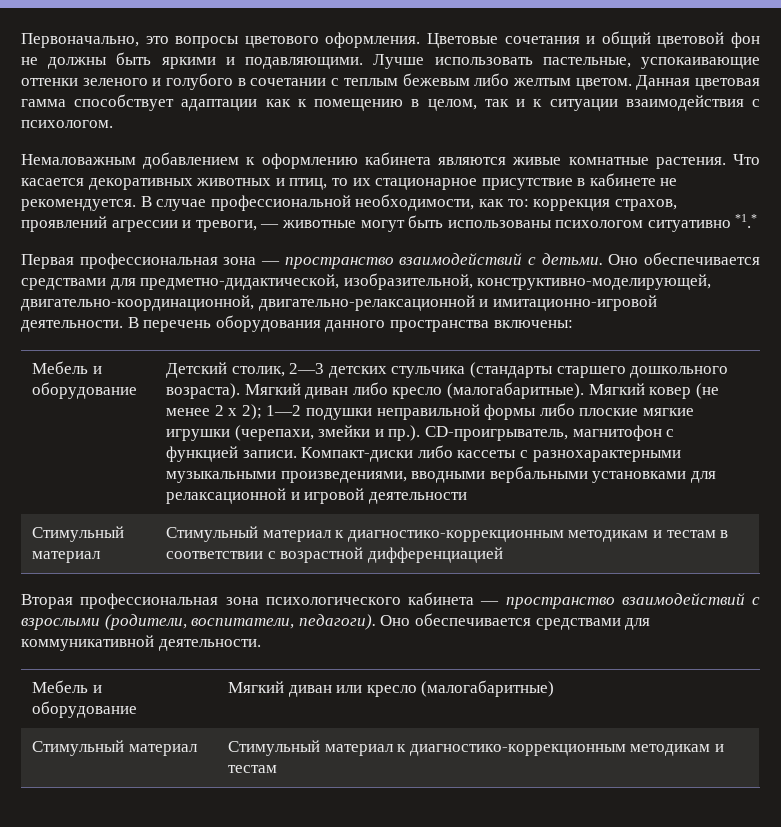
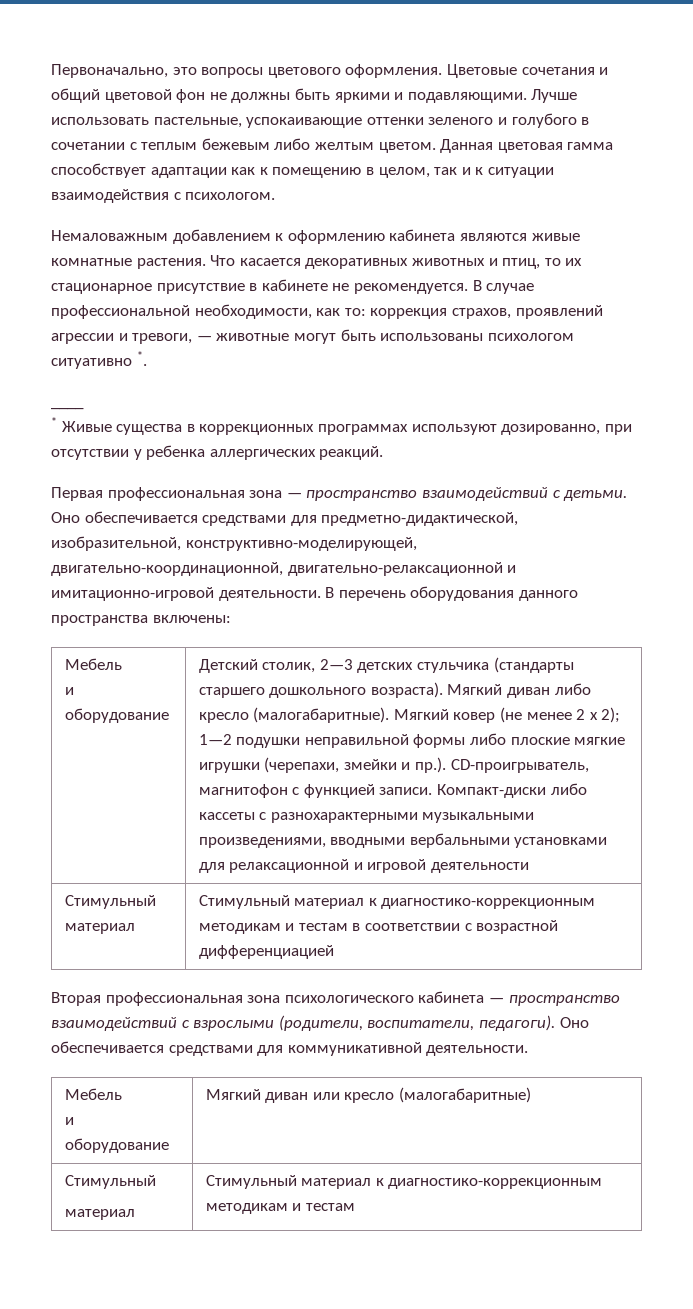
- В случае профессиональной необходимости, как то: коррекция страхов, проявлений агрессии и тревоги, — животные могут быть использованы психологом ситуативно *1.*
+ В случае профессиональной необходимости, как то: коррекция страхов, проявлений агрессии и тревоги, — животные могут быть использованы психологом ситуативно *.
+ ____
+ * Живые существа в коррекционных программах используют дозированно, при отсутствии у ребенка аллергических реакций.
  В перечень оборудования данного пространства включены:
- Мебель и оборудование
+ Мебель
+ и оборудование
  Оно обеспечивается средствами для коммуникативной деятельности.
- Мебель и оборудование | Мягкий диван или кресло (малогабаритные)
- Стимульный материал | Стимульный материал к диагностико-коррекционным методикам и тестам
+ Мебель
+ и оборудование | Мягкий диван или кресло (малогабаритные)
+ Стимульный
+ материал | Стимульный материал к диагностико-коррекционным методикам и тестам

